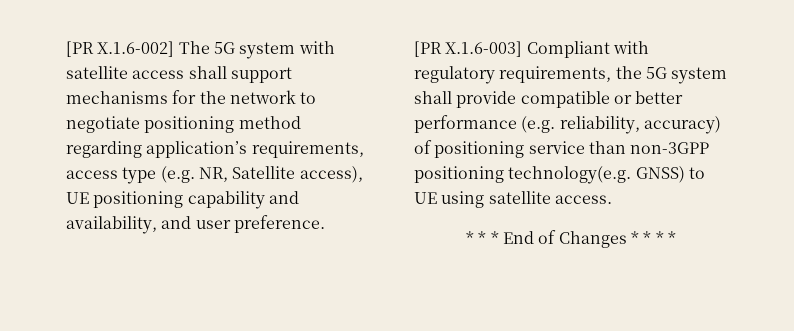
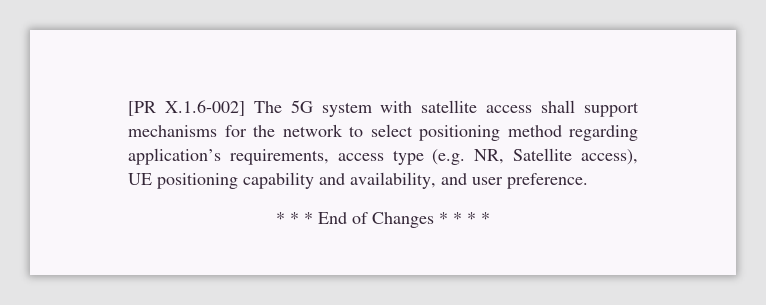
- [PR X.1.6-002] The 5G system with satellite access shall support mechanisms for the network to negotiate positioning method regarding application’s requirements, access type (e.g. NR, Satellite access), UE positioning capability and availability, and user preference.
+ [PR X.1.6-002] The 5G system with satellite access shall support mechanisms for the network to select positioning method regarding application’s requirements, access type (e.g. NR, Satellite access), UE positioning capability and availability, and user preference.
- [PR X.1.6-003] Compliant with regulatory requirements, the 5G system shall provide compatible or better performance (e.g. reliability, accuracy) of positioning service than non-3GPP positioning technology(e.g. GNSS) to UE using satellite access.

